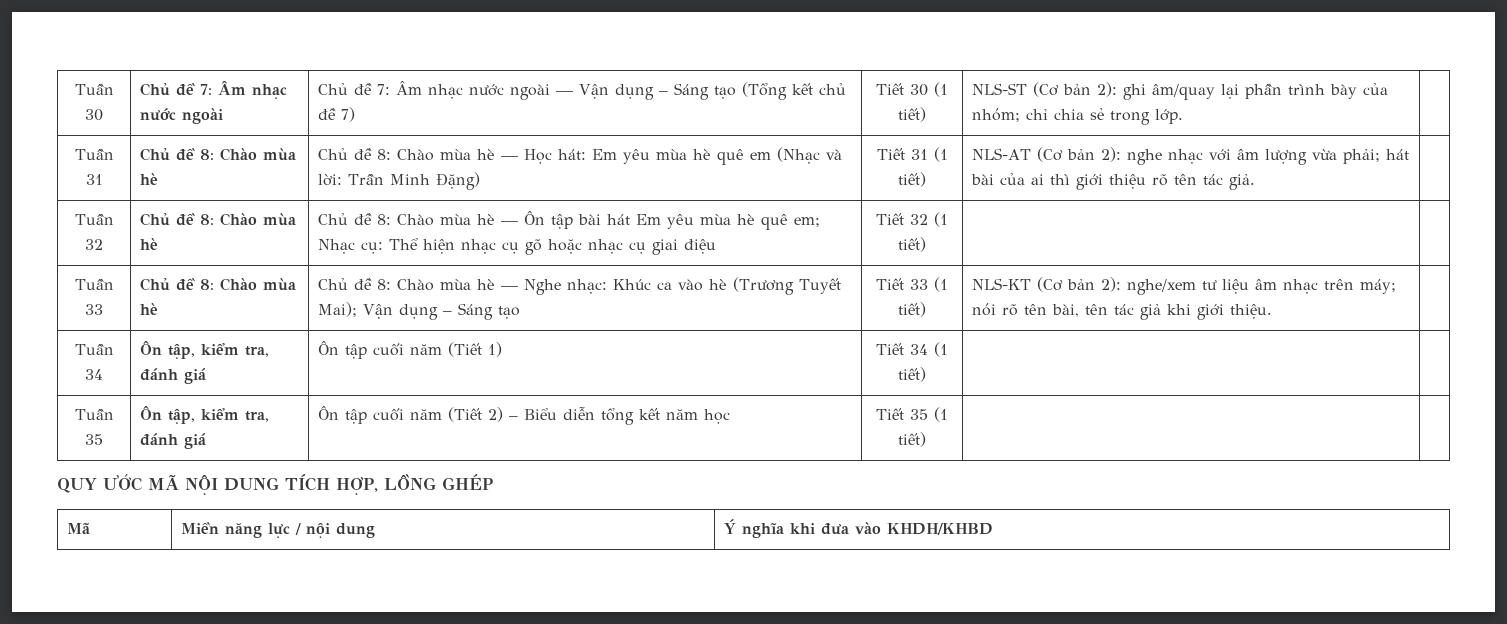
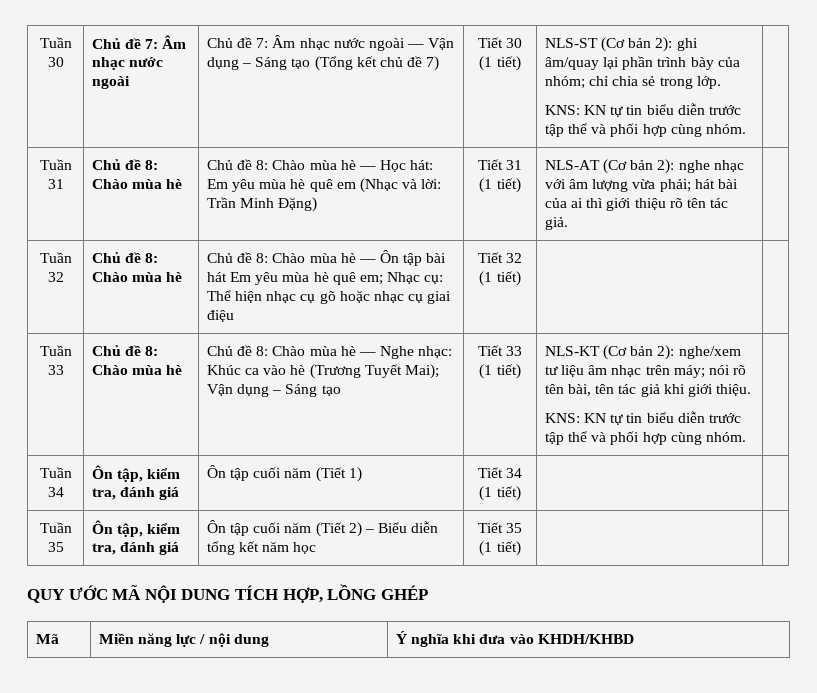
  NLS-ST (Cơ bản 2): ghi âm/quay lại phần trình bày của nhóm; chỉ chia sẻ trong lớp.
+ KNS: KN tự tin biểu diễn trước tập thể và phối hợp cùng nhóm.
  NLS-KT (Cơ bản 2): nghe/xem tư liệu âm nhạc trên máy; nói rõ tên bài, tên tác giả khi giới thiệu.
+ KNS: KN tự tin biểu diễn trước tập thể và phối hợp cùng nhóm.

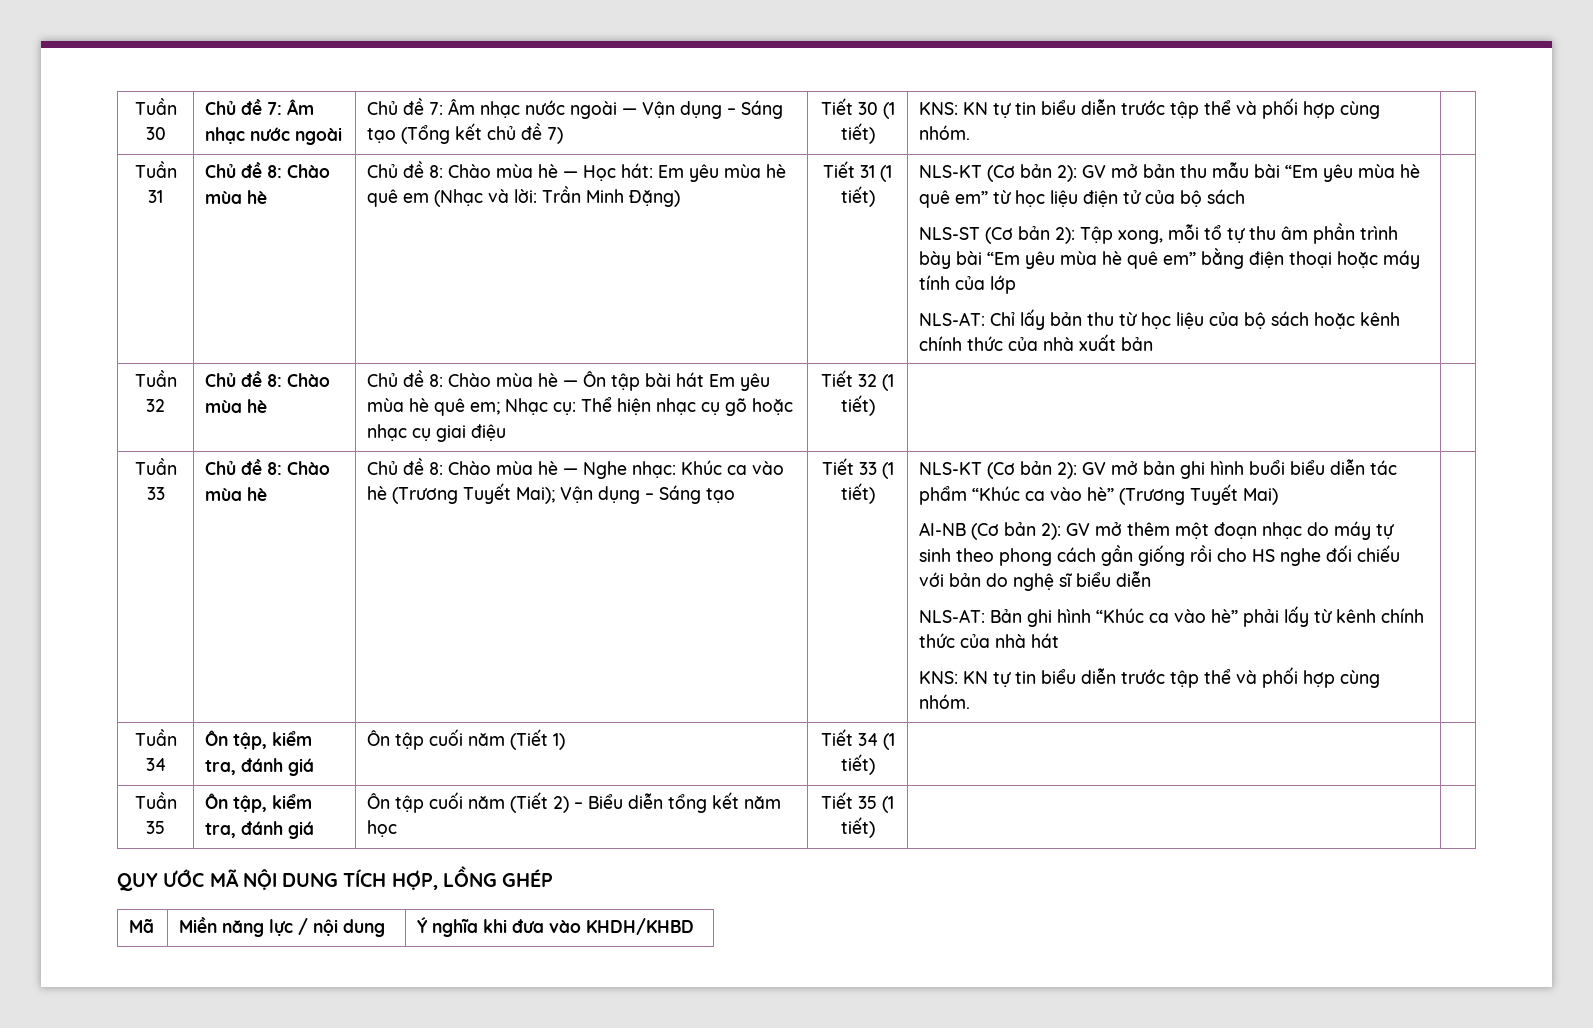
- NLS-ST (Cơ bản 2): ghi âm/quay lại phần trình bày của nhóm; chỉ chia sẻ trong lớp.
- NLS-AT (Cơ bản 2): nghe nhạc với âm lượng vừa phải; hát bài của ai thì giới thiệu rõ tên tác giả.
+ NLS-KT (Cơ bản 2): GV mở bản thu mẫu bài “Em yêu mùa hè quê em” từ học liệu điện tử của bộ sách
+ NLS-ST (Cơ bản 2): Tập xong, mỗi tổ tự thu âm phần trình bày bài “Em yêu mùa hè quê em” bằng điện thoại hoặc máy tính của lớp
+ NLS-AT: Chỉ lấy bản thu từ học liệu của bộ sách hoặc kênh chính thức của nhà xuất bản
- NLS-KT (Cơ bản 2): nghe/xem tư liệu âm nhạc trên máy; nói rõ tên bài, tên tác giả khi giới thiệu.
+ NLS-KT (Cơ bản 2): GV mở bản ghi hình buổi biểu diễn tác phẩm “Khúc ca vào hè” (Trương Tuyết Mai)
+ AI-NB (Cơ bản 2): GV mở thêm một đoạn nhạc do máy tự sinh theo phong cách gần giống rồi cho HS nghe đối chiếu với bản do nghệ sĩ biểu diễn
+ NLS-AT: Bản ghi hình “Khúc ca vào hè” phải lấy từ kênh chính thức của nhà hát

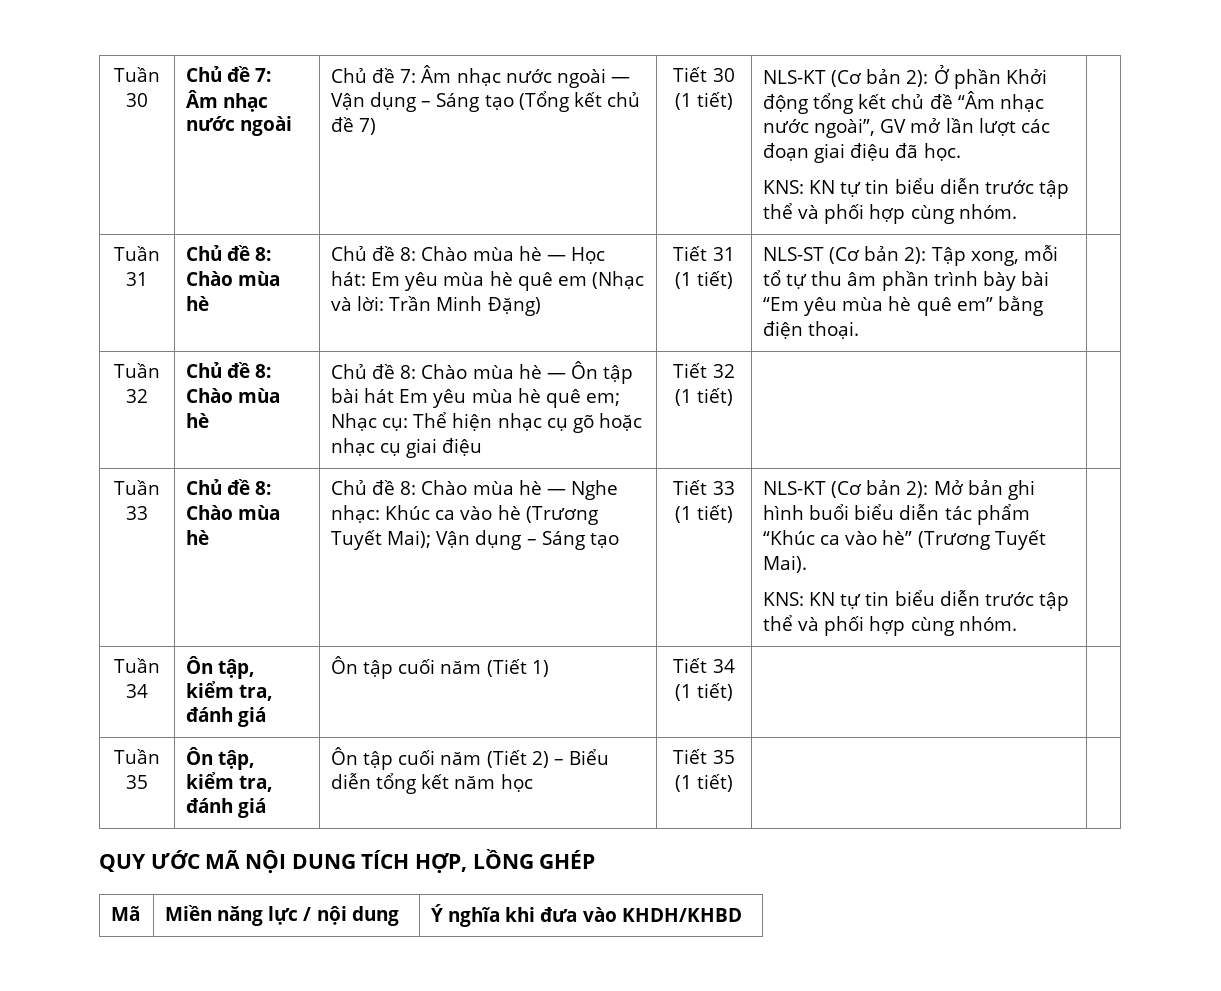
+ NLS-KT (Cơ bản 2): Ở phần Khởi động tổng kết chủ đề “Âm nhạc nước ngoài”, GV mở lần lượt các đoạn giai điệu đã học.
- NLS-KT (Cơ bản 2): GV mở bản thu mẫu bài “Em yêu mùa hè quê em” từ học liệu điện tử của bộ sách
- NLS-ST (Cơ bản 2): Tập xong, mỗi tổ tự thu âm phần trình bày bài “Em yêu mùa hè quê em” bằng điện thoại hoặc máy tính của lớp
- NLS-AT: Chỉ lấy bản thu từ học liệu của bộ sách hoặc kênh chính thức của nhà xuất bản
+ NLS-ST (Cơ bản 2): Tập xong, mỗi tổ tự thu âm phần trình bày bài “Em yêu mùa hè quê em” bằng điện thoại.
- NLS-KT (Cơ bản 2): GV mở bản ghi hình buổi biểu diễn tác phẩm “Khúc ca vào hè” (Trương Tuyết Mai)
- AI-NB (Cơ bản 2): GV mở thêm một đoạn nhạc do máy tự sinh theo phong cách gần giống rồi cho HS nghe đối chiếu với bản do nghệ sĩ biểu diễn
- NLS-AT: Bản ghi hình “Khúc ca vào hè” phải lấy từ kênh chính thức của nhà hát
+ NLS-KT (Cơ bản 2): Mở bản ghi hình buổi biểu diễn tác phẩm “Khúc ca vào hè” (Trương Tuyết Mai).

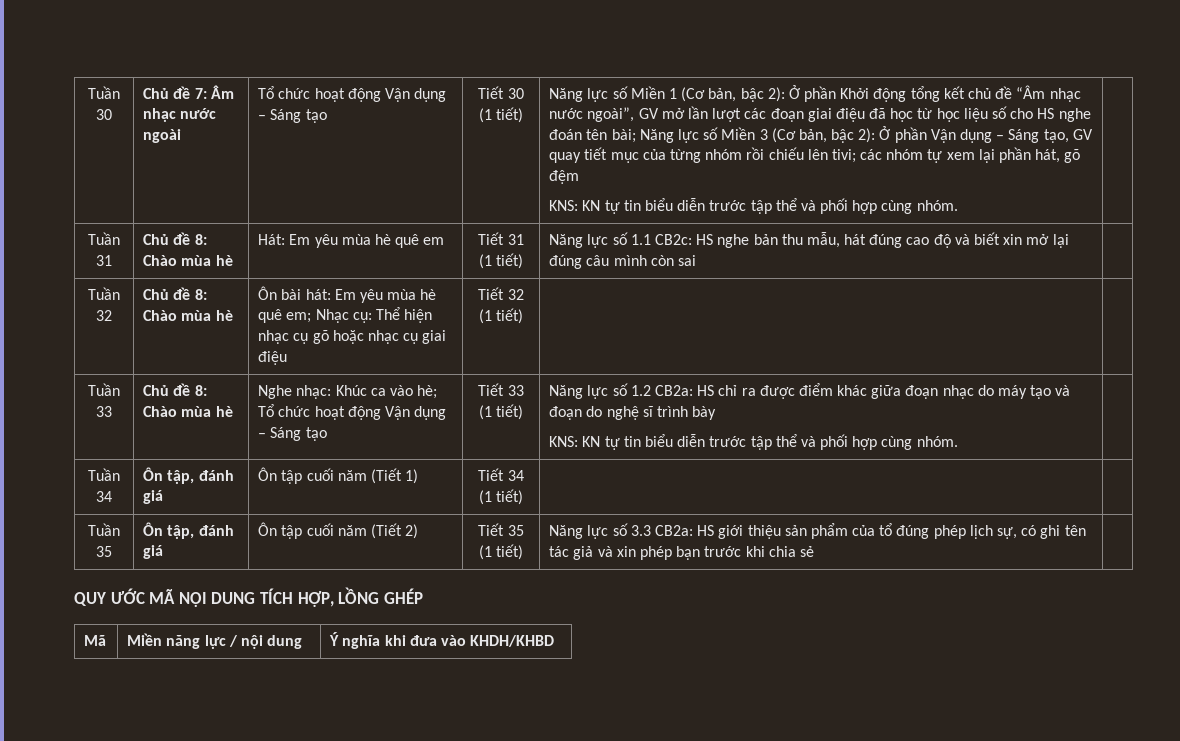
- Chủ đề 7: Âm nhạc nước ngoài | Chủ đề 7: Âm nhạc nước ngoài — Vận dụng – Sáng tạo (Tổng kết chủ đề 7)
+ Chủ đề 7: Âm nhạc nước ngoài | Tổ chức hoạt động Vận dụng – Sáng tạo
- NLS-KT (Cơ bản 2): Ở phần Khởi động tổng kết chủ đề “Âm nhạc nước ngoài”, GV mở lần lượt các đoạn giai điệu đã học.
+ Năng lực số Miền 1 (Cơ bản, bậc 2): Ở phần Khởi động tổng kết chủ đề “Âm nhạc nước ngoài”, GV mở lần lượt các đoạn giai điệu đã học từ học liệu số cho HS nghe đoán tên bài; Năng lực số Miền 3 (Cơ bản, bậc 2): Ở phần Vận dụng – Sáng tạo, GV quay tiết mục của từng nhóm rồi chiếu lên tivi; các nhóm tự xem lại phần hát, gõ đệm
- Chủ đề 8: Chào mùa hè — Học hát: Em yêu mùa hè quê em (Nhạc và lời: Trần Minh Đặng) | Tiết 31 (1 tiết) | NLS-ST (Cơ bản 2): Tập xong, mỗi tổ tự thu âm phần trình bày bài “Em yêu mùa hè quê em” bằng điện thoại.
+ Hát: Em yêu mùa hè quê em | Tiết 31 (1 tiết) | Năng lực số 1.1 CB2c: HS nghe bản thu mẫu, hát đúng cao độ và biết xin mở lại đúng câu mình còn sai
- Chủ đề 8: Chào mùa hè — Ôn tập bài hát Em yêu mùa hè quê em; Nhạc cụ: Thể hiện nhạc cụ gõ hoặc nhạc cụ giai điệu
+ Ôn bài hát: Em yêu mùa hè quê em; Nhạc cụ: Thể hiện nhạc cụ gõ hoặc nhạc cụ giai điệu
- Chủ đề 8: Chào mùa hè — Nghe nhạc: Khúc ca vào hè (Trương Tuyết Mai); Vận dụng – Sáng tạo
+ Nghe nhạc: Khúc ca vào hè; Tổ chức hoạt động Vận dụng – Sáng tạo
- NLS-KT (Cơ bản 2): Mở bản ghi hình buổi biểu diễn tác phẩm “Khúc ca vào hè” (Trương Tuyết Mai).
+ Năng lực số 1.2 CB2a: HS chỉ ra được điểm khác giữa đoạn nhạc do máy tạo và đoạn do nghệ sĩ trình bày
- Tuần 34 | Ôn tập, kiểm tra, đánh giá | Ôn tập cuối năm (Tiết 1) | Tiết 34 (1 tiết) | |
+ Tuần 34 | Ôn tập, đánh giá | Ôn tập cuối năm (Tiết 1) | Tiết 34 (1 tiết) | |
- Tuần 35 | Ôn tập, kiểm tra, đánh giá
+ Tuần 35 | Ôn tập, đánh giá
- Ôn tập cuối năm (Tiết 2) – Biểu diễn tổng kết năm học | Tiết 35 (1 tiết)
+ Ôn tập cuối năm (Tiết 2) | Tiết 35 (1 tiết) | Năng lực số 3.3 CB2a: HS giới thiệu sản phẩm của tổ đúng phép lịch sự, có ghi tên tác giả và xin phép bạn trước khi chia sẻ

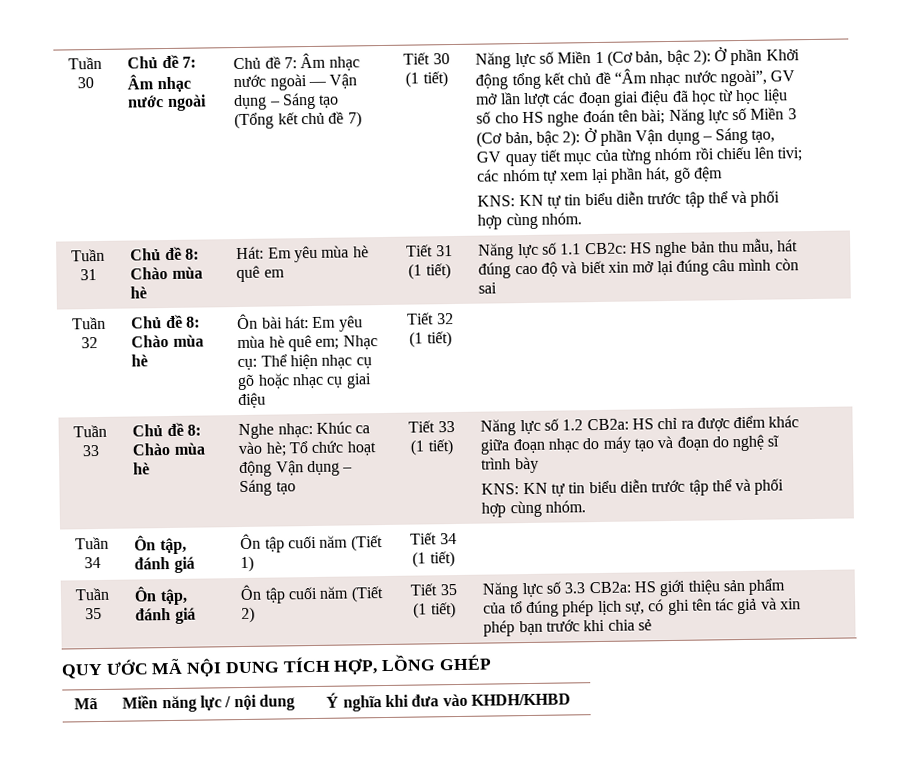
- Chủ đề 7: Âm nhạc nước ngoài | Tổ chức hoạt động Vận dụng – Sáng tạo
+ Chủ đề 7: Âm nhạc nước ngoài | Chủ đề 7: Âm nhạc nước ngoài — Vận dụng – Sáng tạo (Tổng kết chủ đề 7)

